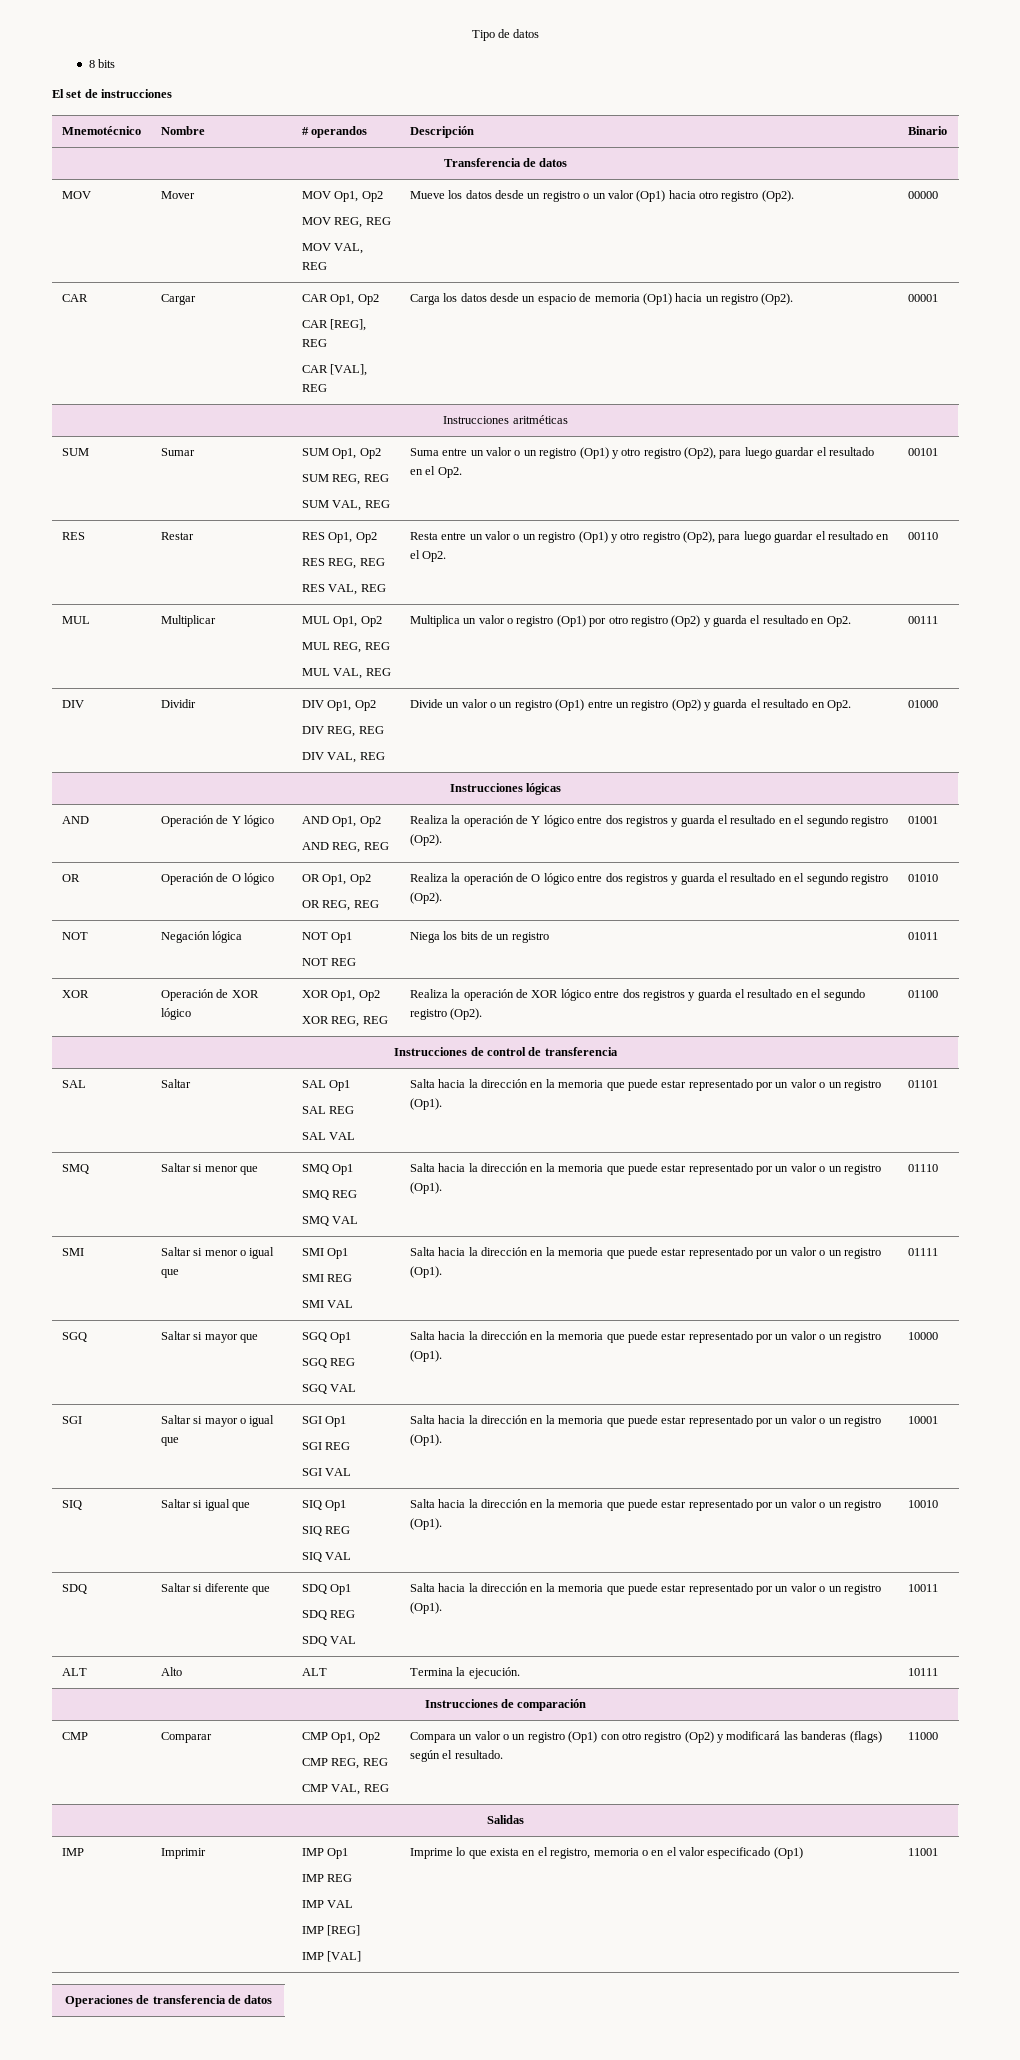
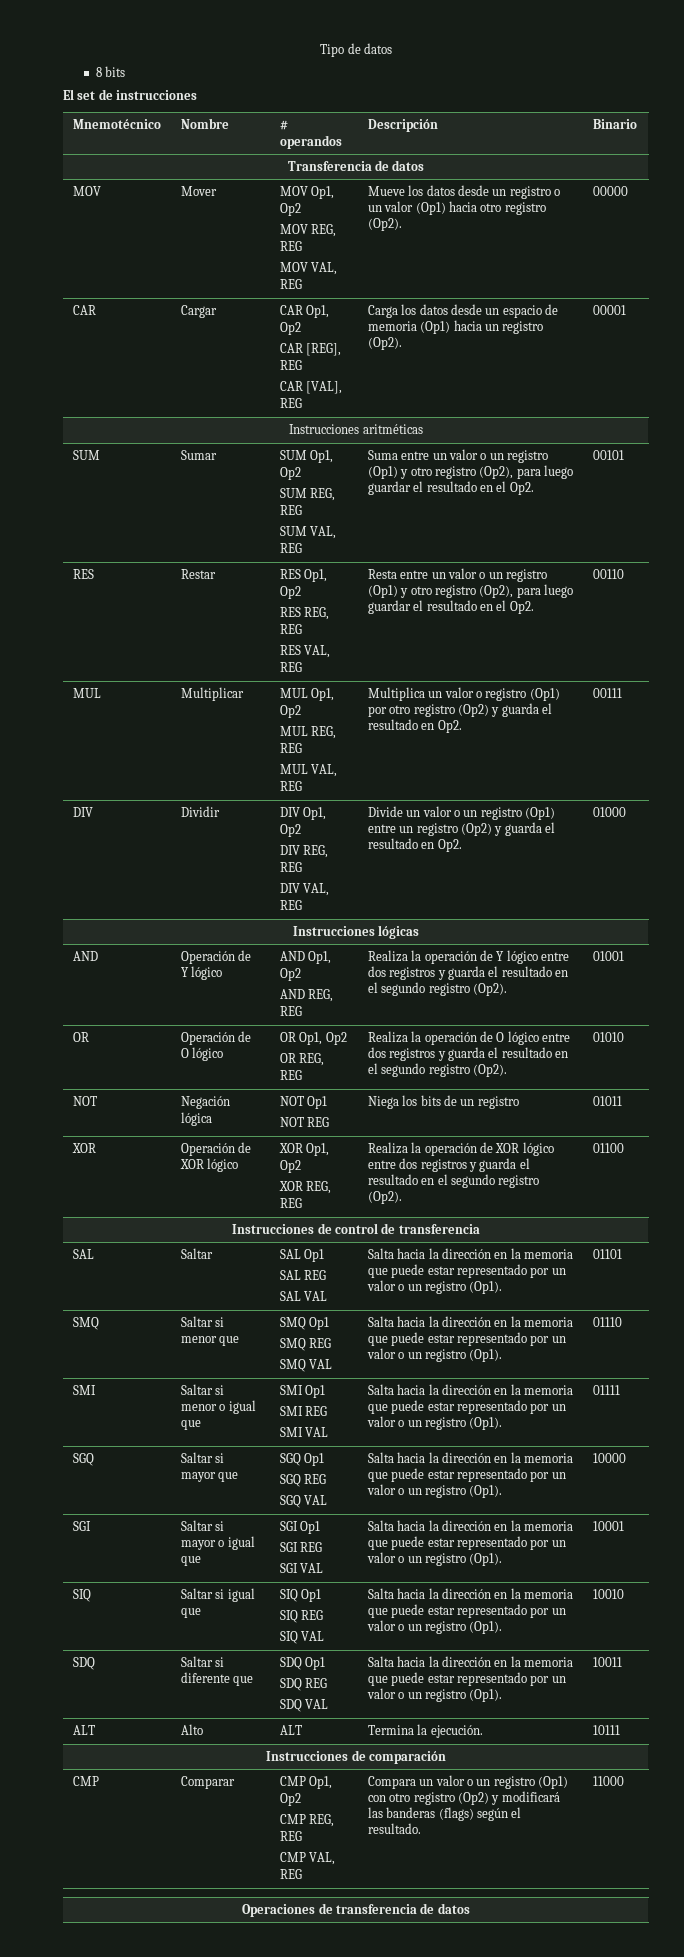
- Salidas
- IMP | Imprimir | IMP Op1
- IMP REG
- IMP VAL
- IMP [REG]
- IMP [VAL] | Imprime lo que exista en el registro, memoria o en el valor especificado (Op1) | 11001

